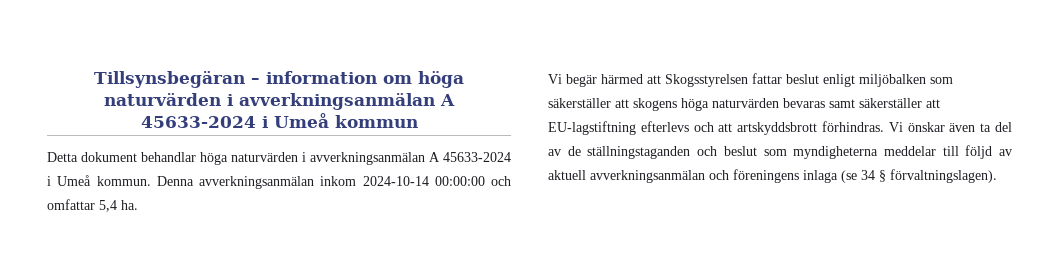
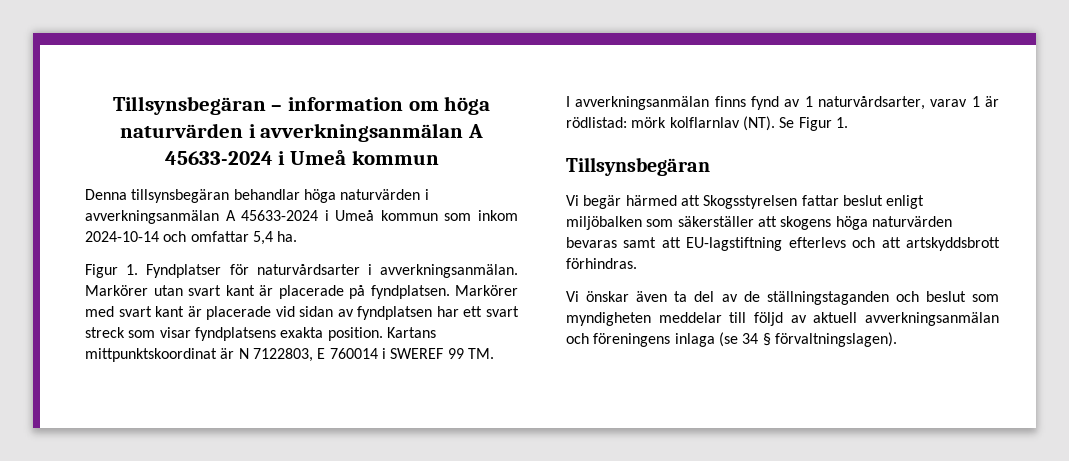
- Detta dokument behandlar höga naturvärden i avverkningsanmälan A 45633-2024 i Umeå kommun. Denna avverkningsanmälan inkom 2024-10-14 00:00:00 och omfattar 5,4 ha.
+ Denna tillsynsbegäran behandlar höga naturvärden i avverkningsanmälan A 45633-2024 i Umeå kommun som inkom 2024-10-14 och omfattar 5,4 ha.
+ Figur 1. Fyndplatser för naturvårdsarter i avverkningsanmälan. Markörer utan svart kant är placerade på fyndplatsen. Markörer med svart kant är placerade vid sidan av fyndplatsen har ett svart streck som visar fyndplatsens exakta position. Kartans mittpunktskoordinat är N 7122803, E 760014 i SWEREF 99 TM.
+ I avverkningsanmälan finns fynd av 1 naturvårdsarter, varav 1 är rödlistad: mörk kolflarnlav (NT). Se Figur 1.
+ Tillsynsbegäran
- Vi begär härmed att Skogsstyrelsen fattar beslut enligt miljöbalken som säkerställer att skogens höga naturvärden bevaras samt säkerställer att EU-lagstiftning efterlevs och att artskyddsbrott förhindras. Vi önskar även ta del av de ställningstaganden och beslut som myndigheterna meddelar till följd av aktuell avverkningsanmälan och föreningens inlaga (se 34 § förvaltningslagen).
+ Vi begär härmed att Skogsstyrelsen fattar beslut enligt miljöbalken som säkerställer att skogens höga naturvärden bevaras samt att EU-lagstiftning efterlevs och att artskyddsbrott förhindras.
+ Vi önskar även ta del av de ställningstaganden och beslut som myndigheten meddelar till följd av aktuell avverkningsanmälan och föreningens inlaga (se 34 § förvaltningslagen).

